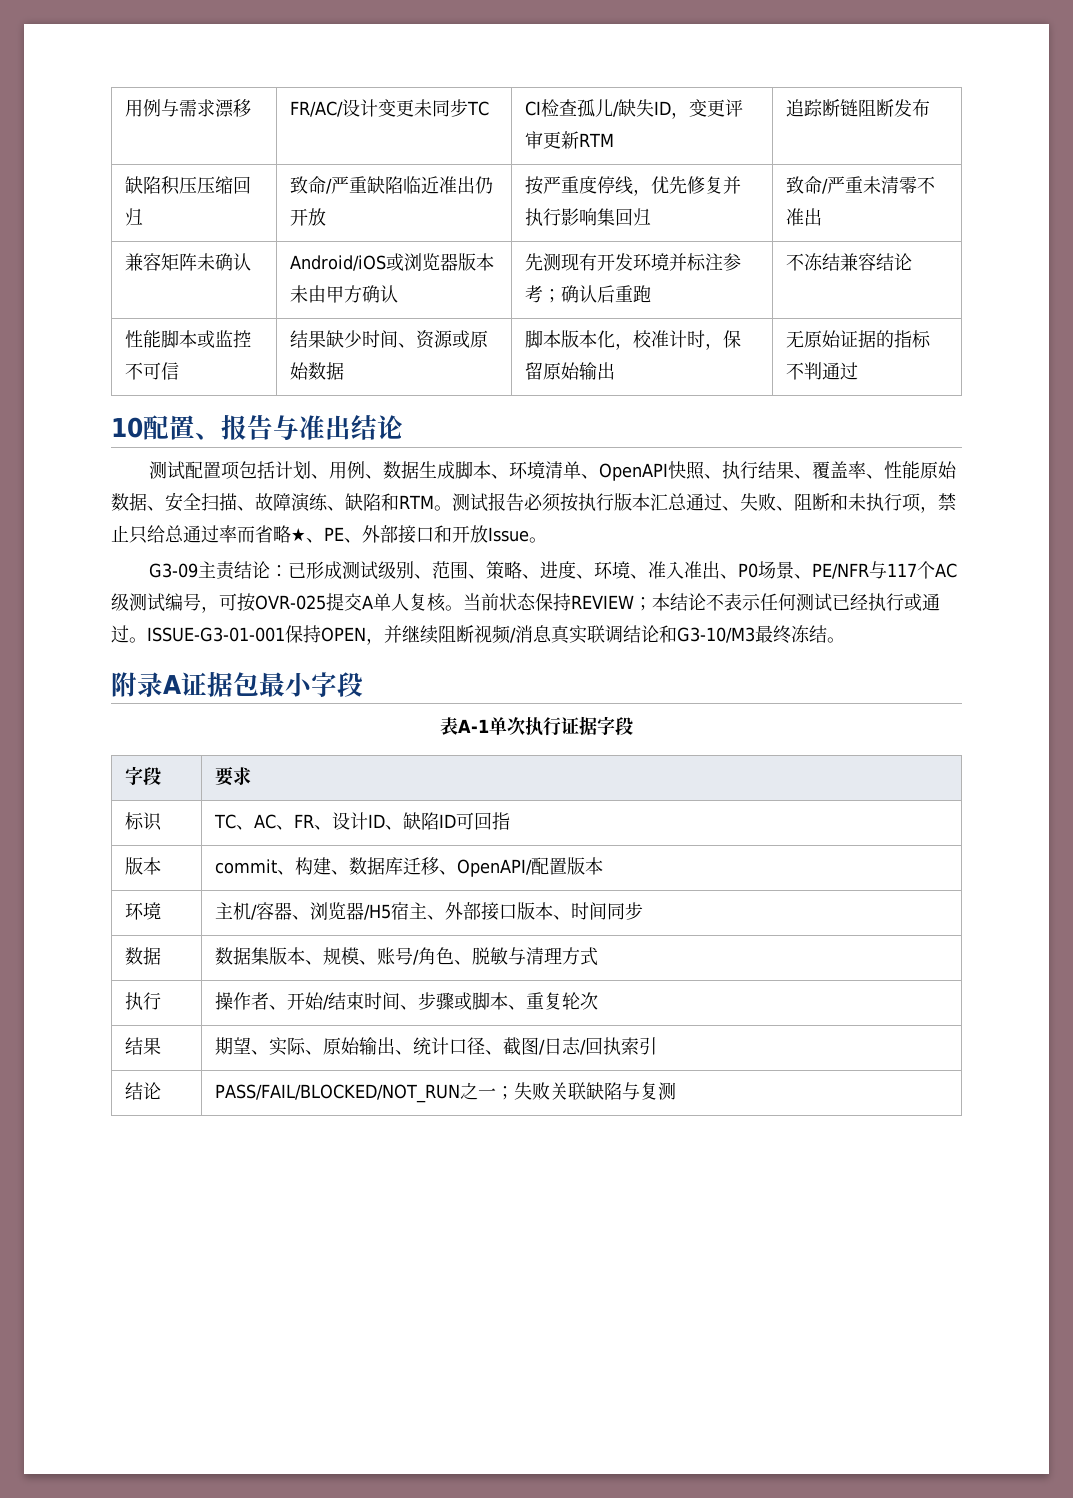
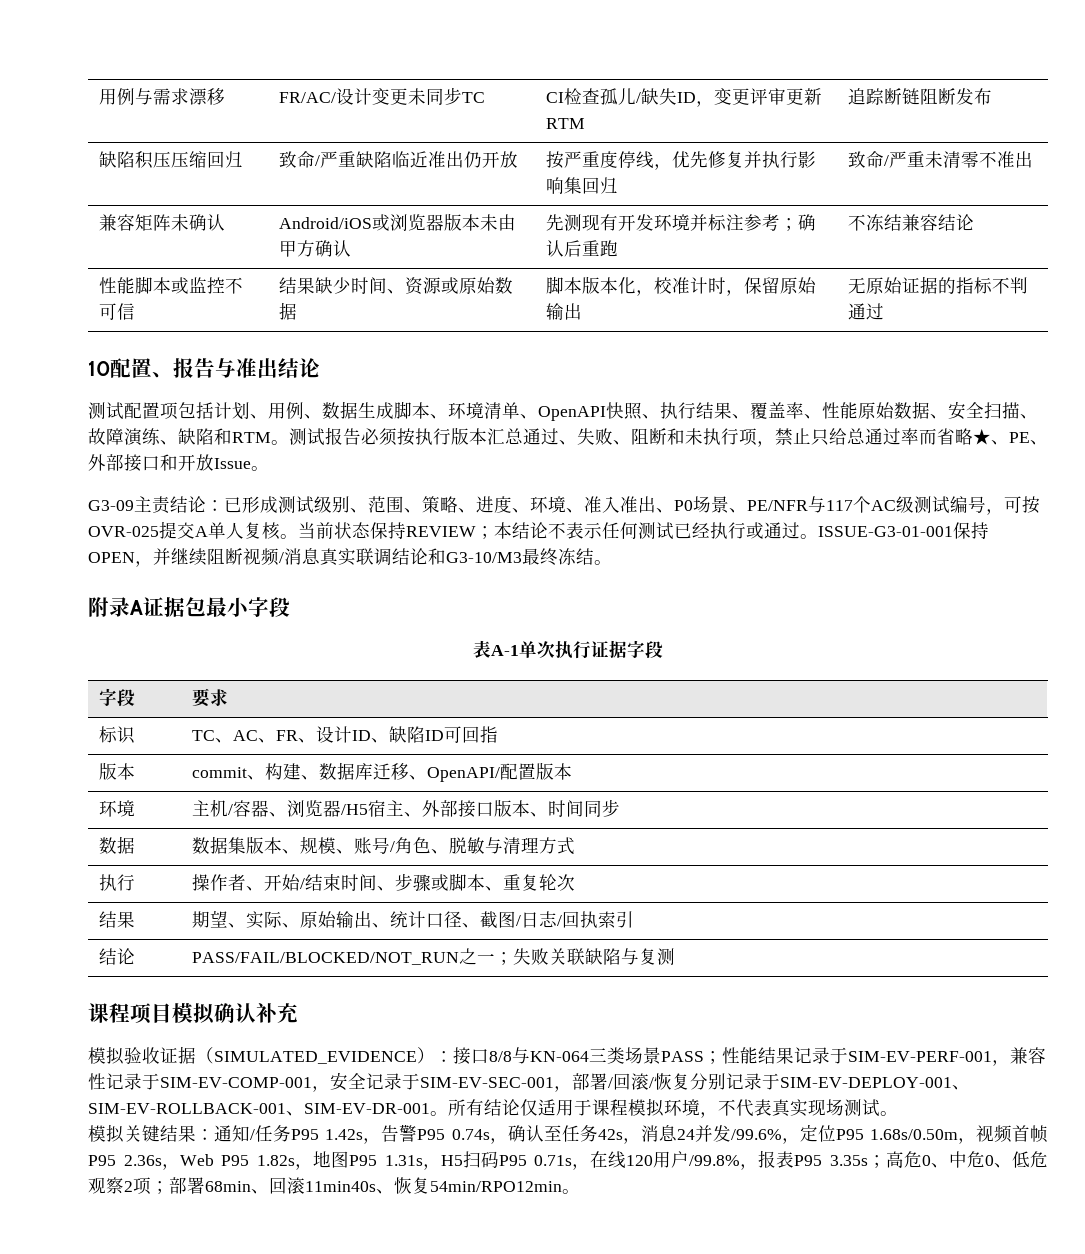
+ 课程项目模拟确认补充
+ 模拟验收证据（SIMULATED_EVIDENCE）：接口8/8与KN-064三类场景PASS；性能结果记录于SIM-EV-PERF-001，兼容性记录于SIM-EV-COMP-001，安全记录于SIM-EV-SEC-001，部署/回滚/恢复分别记录于SIM-EV-DEPLOY-001、SIM-EV-ROLLBACK-001、SIM-EV-DR-001。所有结论仅适用于课程模拟环境，不代表真实现场测试。
+ 模拟关键结果：通知/任务P95 1.42s，告警P95 0.74s，确认至任务42s，消息24并发/99.6%，定位P95 1.68s/0.50m，视频首帧P95 2.36s，Web P95 1.82s，地图P95 1.31s，H5扫码P95 0.71s，在线120用户/99.8%，报表P95 3.35s；高危0、中危0、低危观察2项；部署68min、回滚11min40s、恢复54min/RPO12min。

